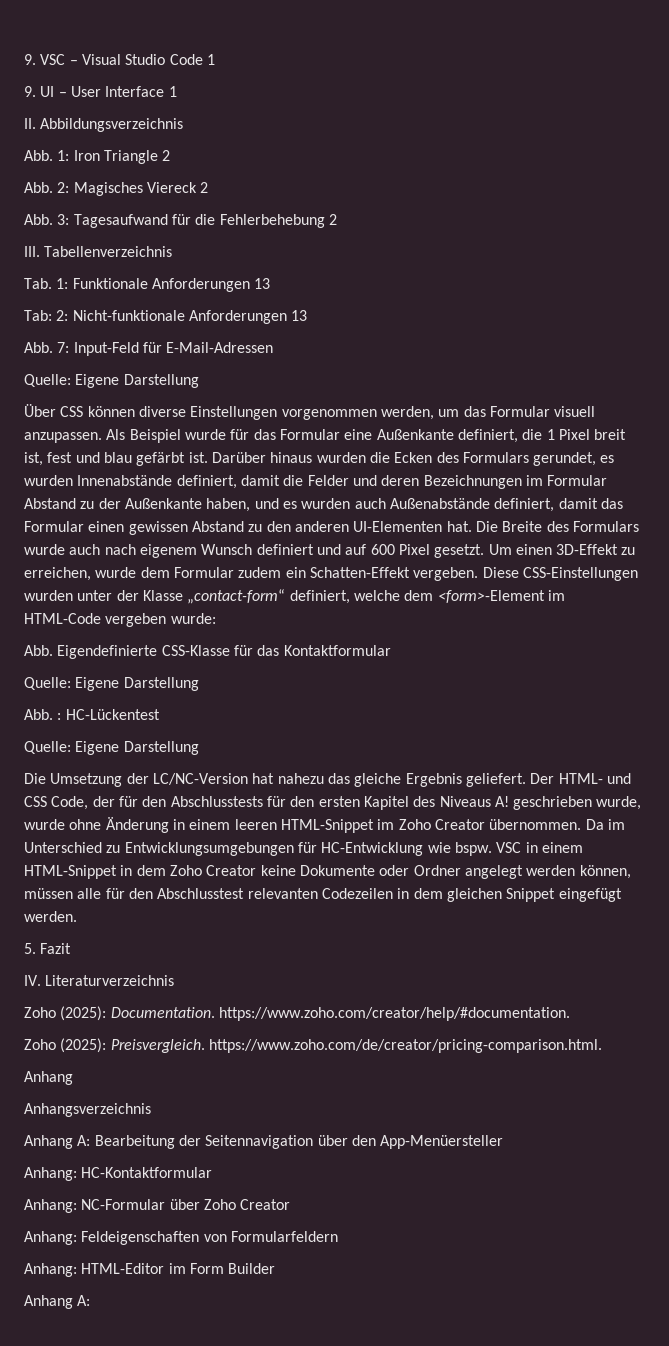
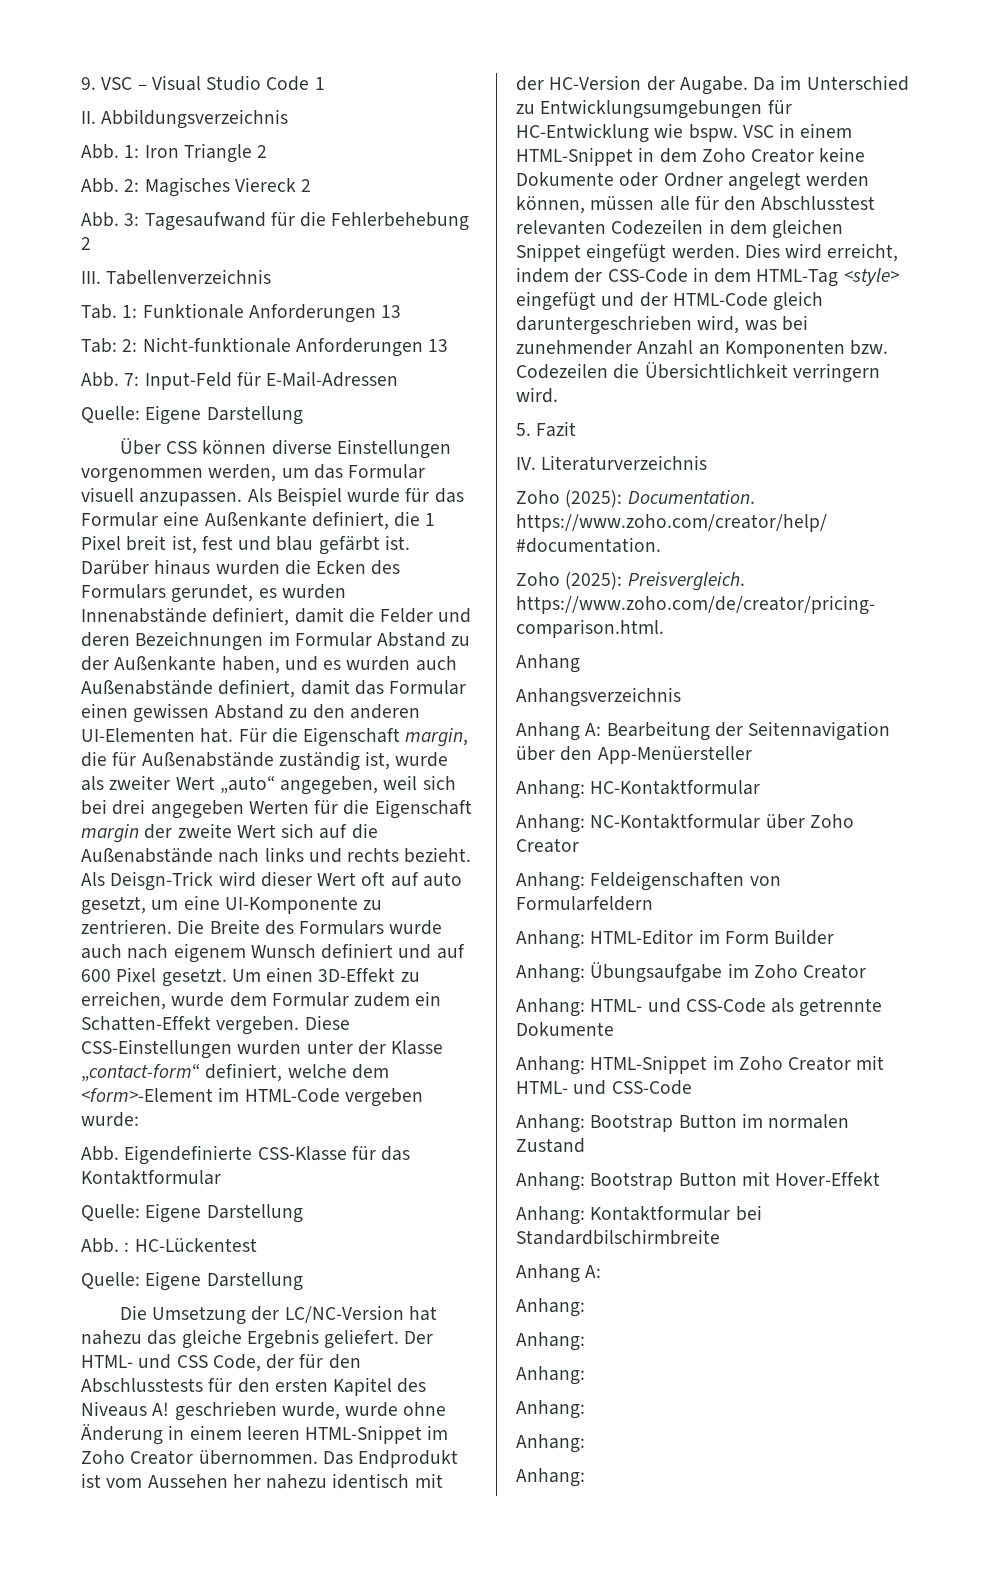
- 9. UI – User Interface 1
+ Für die Eigenschaft margin, die für Außenabstände zuständig ist, wurde als zweiter Wert „auto“ angegeben, weil sich bei drei angegeben Werten für die Eigenschaft margin der zweite Wert sich auf die Außenabstände nach links und rechts bezieht. Als Deisgn-Trick wird dieser Wert oft auf auto gesetzt, um eine UI-Komponente zu zentrieren.
+ Das Endprodukt ist vom Aussehen her nahezu identisch mit der HC-Version der Augabe.
+ Dies wird erreicht, indem der CSS-Code in dem HTML-Tag <style> eingefügt und der HTML-Code gleich daruntergeschrieben wird, was bei zunehmender Anzahl an Komponenten bzw. Codezeilen die Übersichtlichkeit verringern wird.
- Anhang: NC-Formular über Zoho Creator
+ Anhang: NC-Kontaktformular über Zoho Creator
  Anhang: HTML-Editor im Form Builder
+ Anhang: Übungsaufgabe im Zoho Creator
+ Anhang: HTML- und CSS-Code als getrennte Dokumente
+ Anhang: HTML-Snippet im Zoho Creator mit HTML- und CSS-Code
+ Anhang: Bootstrap Button im normalen Zustand
+ Anhang: Bootstrap Button mit Hover-Effekt
+ Anhang: Kontaktformular bei Standardbilschirmbreite
  Anhang A:
+ Anhang:
+ Anhang:
+ Anhang:
+ Anhang:
+ Anhang:
+ Anhang:

